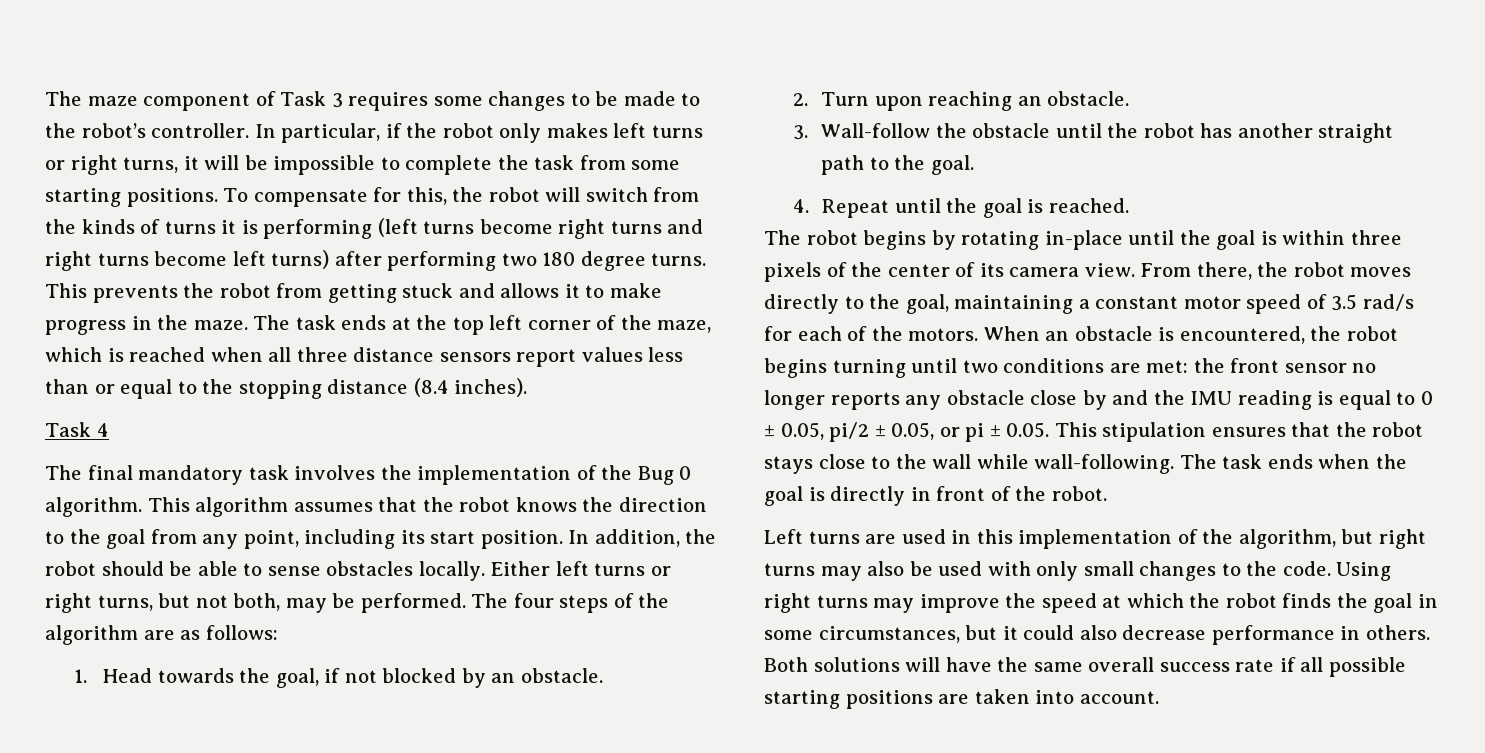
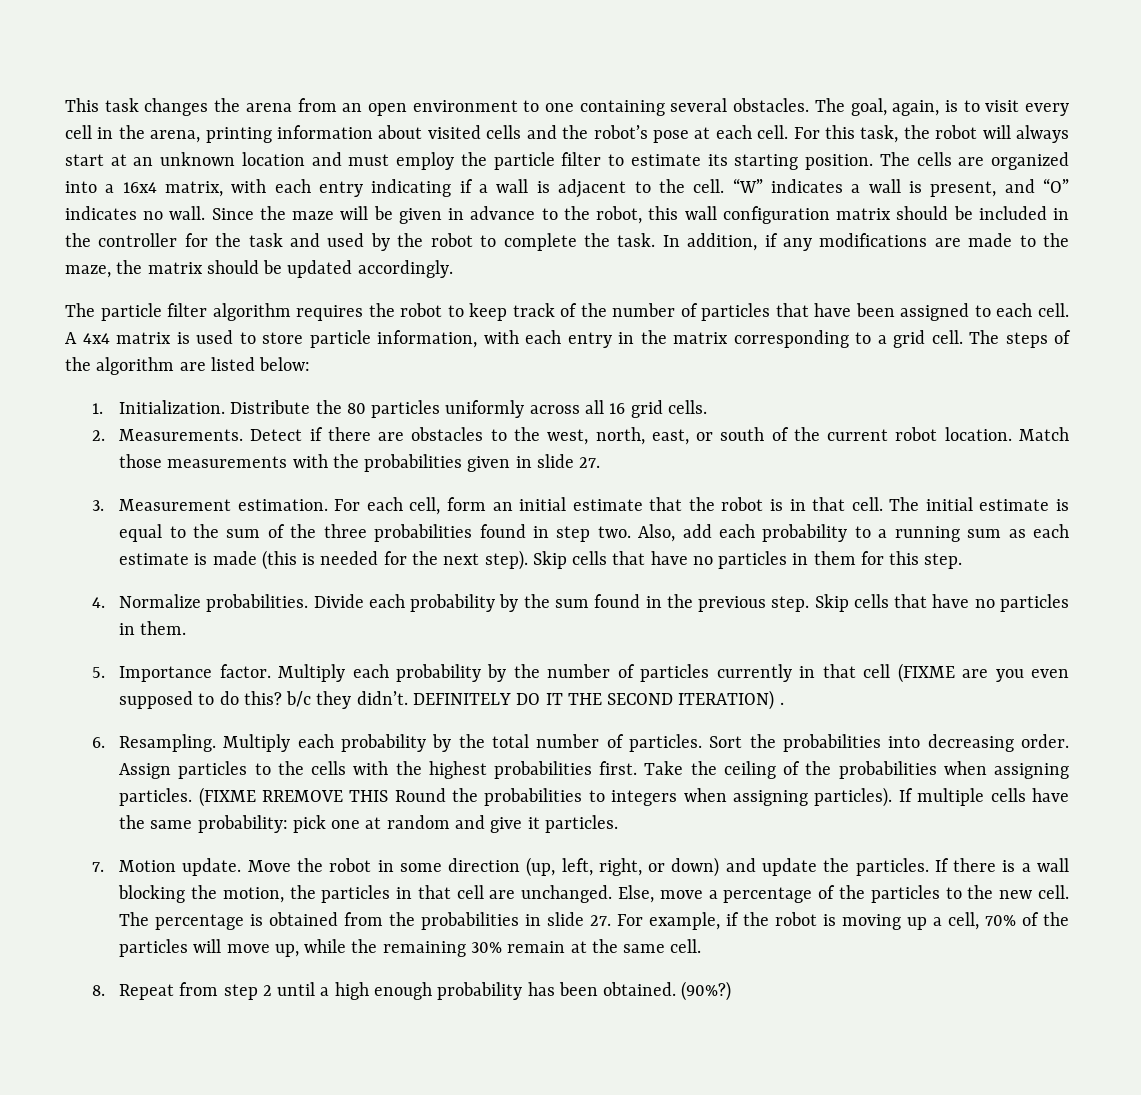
- The maze component of Task 3 requires some changes to be made to the robot’s controller. In particular, if the robot only makes left turns or right turns, it will be impossible to complete the task from some starting positions. To compensate for this, the robot will switch from the kinds of turns it is performing (left turns become right turns and right turns become left turns) after performing two 180 degree turns. This prevents the robot from getting stuck and allows it to make progress in the maze. The task ends at the top left corner of the maze, which is reached when all three distance sensors report values less than or equal to the stopping distance (8.4 inches).
- Task 4
- The final mandatory task involves the implementation of the Bug 0 algorithm. This algorithm assumes that the robot knows the direction to the goal from any point, including its start position. In addition, the robot should be able to sense obstacles locally. Either left turns or right turns, but not both, may be performed. The four steps of the algorithm are as follows:
+ This task changes the arena from an open environment to one containing several obstacles. The goal, again, is to visit every cell in the arena, printing information about visited cells and the robot’s pose at each cell. For this task, the robot will always start at an unknown location and must employ the particle filter to estimate its starting position. The cells are organized into a 16x4 matrix, with each entry indicating if a wall is adjacent to the cell. “W” indicates a wall is present, and “O” indicates no wall. Since the maze will be given in advance to the robot, this wall configuration matrix should be included in the controller for the task and used by the robot to complete the task. In addition, if any modifications are made to the maze, the matrix should be updated accordingly.
+ The particle filter algorithm requires the robot to keep track of the number of particles that have been assigned to each cell. A 4x4 matrix is used to store particle information, with each entry in the matrix corresponding to a grid cell. The steps of the algorithm are listed below:
- 1. Head towards the goal, if not blocked by an obstacle.
- 2. Turn upon reaching an obstacle.
- 3. Wall-follow the obstacle until the robot has another straight path to the goal.
- 4. Repeat until the goal is reached.
- The robot begins by rotating in-place until the goal is within three pixels of the center of its camera view. From there, the robot moves directly to the goal, maintaining a constant motor speed of 3.5 rad/s for each of the motors. When an obstacle is encountered, the robot begins turning until two conditions are met: the front sensor no longer reports any obstacle close by and the IMU reading is equal to 0 ± 0.05, pi/2 ± 0.05, or pi ± 0.05. This stipulation ensures that the robot stays close to the wall while wall-following. The task ends when the goal is directly in front of the robot.
- Left turns are used in this implementation of the algorithm, but right turns may also be used with only small changes to the code. Using right turns may improve the speed at which the robot finds the goal in some circumstances, but it could also decrease performance in others. Both solutions will have the same overall success rate if all possible starting positions are taken into account.
+ 1. Initialization. Distribute the 80 particles uniformly across all 16 grid cells.
+ 2. Measurements. Detect if there are obstacles to the west, north, east, or south of the current robot location. Match those measurements with the probabilities given in slide 27.
+ 3. Measurement estimation. For each cell, form an initial estimate that the robot is in that cell. The initial estimate is equal to the sum of the three probabilities found in step two. Also, add each probability to a running sum as each estimate is made (this is needed for the next step). Skip cells that have no particles in them for this step.
+ 4. Normalize probabilities. Divide each probability by the sum found in the previous step. Skip cells that have no particles in them.
+ 5. Importance factor. Multiply each probability by the number of particles currently in that cell (FIXME are you even supposed to do this? b/c they didn’t. DEFINITELY DO IT THE SECOND ITERATION) .
+ 6. Resampling. Multiply each probability by the total number of particles. Sort the probabilities into decreasing order. Assign particles to the cells with the highest probabilities first. Take the ceiling of the probabilities when assigning particles. (FIXME RREMOVE THIS Round the probabilities to integers when assigning particles). If multiple cells have the same probability: pick one at random and give it particles.
+ 7. Motion update. Move the robot in some direction (up, left, right, or down) and update the particles. If there is a wall blocking the motion, the particles in that cell are unchanged. Else, move a percentage of the particles to the new cell. The percentage is obtained from the probabilities in slide 27. For example, if the robot is moving up a cell, 70% of the particles will move up, while the remaining 30% remain at the same cell.
+ 8. Repeat from step 2 until a high enough probability has been obtained. (90%?)

